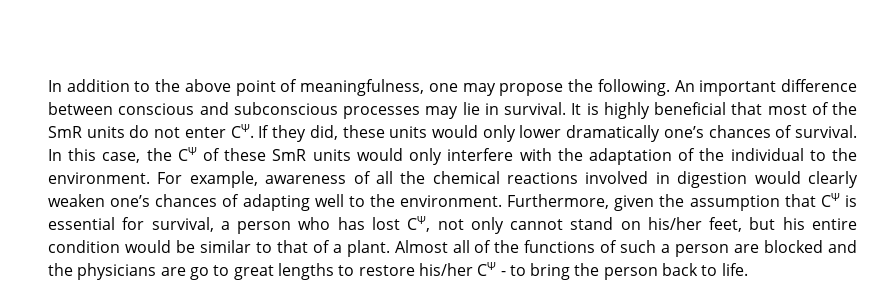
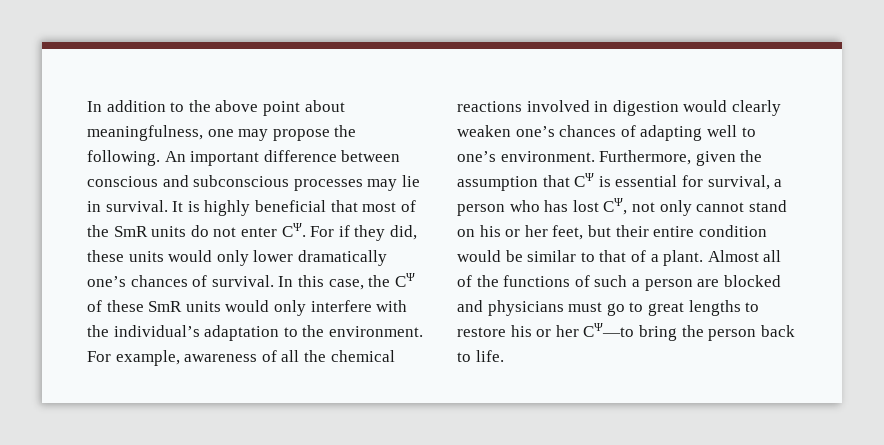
- In addition to the above point of meaningfulness, one may propose the following.
+ In addition to the above point about meaningfulness, one may propose the following.
- It is highly beneficial that most of the SmR units do not enter CΨ. If they did, these units would only lower dramatically one’s chances of survival.
+ It is highly beneficial that most of the SmR units do not enter CΨ. For if they did, these units would only lower dramatically one’s chances of survival.
- In this case, the CΨ of these SmR units would only interfere with the adaptation of the individual to the environment.
+ In this case, the CΨ of these SmR units would only interfere with the individual’s adaptation to the environment.
- For example, awareness of all the chemical reactions involved in digestion would clearly weaken one’s chances of adapting well to the environment.
+ For example, awareness of all the chemical reactions involved in digestion would clearly weaken one’s chances of adapting well to one’s environment.
- Furthermore, given the assumption that CΨ is essential for survival, a person who has lost CΨ, not only cannot stand on his/her feet, but his entire condition would be similar to that of a plant.
+ Furthermore, given the assumption that CΨ is essential for survival, a person who has lost CΨ, not only cannot stand on his or her feet, but their entire condition would be similar to that of a plant.
- Almost all of the functions of such a person are blocked and the physicians are go to great lengths to restore his/her CΨ - to bring the person back to life.
+ Almost all of the functions of such a person are blocked and physicians must go to great lengths to restore his or her CΨ—to bring the person back to life.

